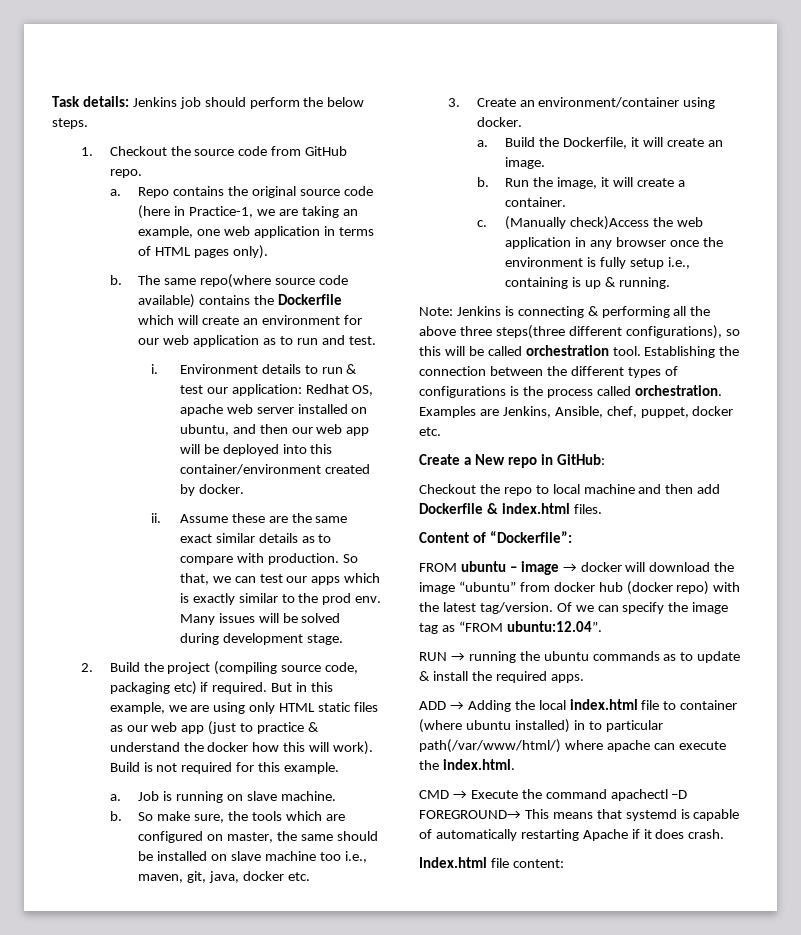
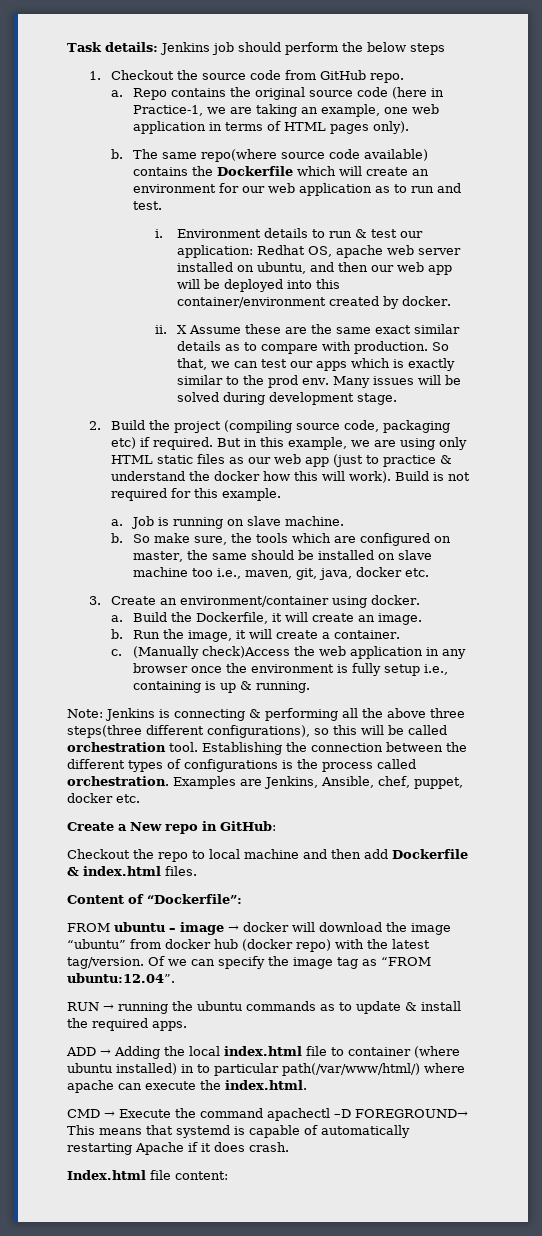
- Task details: Jenkins job should perform the below steps.
+ Task details: Jenkins job should perform the below steps
- Assume these are the same exact similar details as to compare with production.
+ X Assume these are the same exact similar details as to compare with production.

